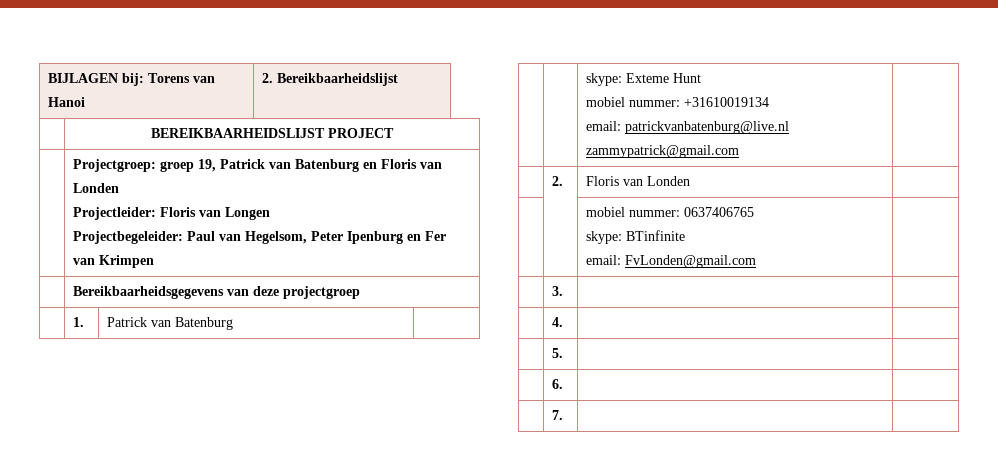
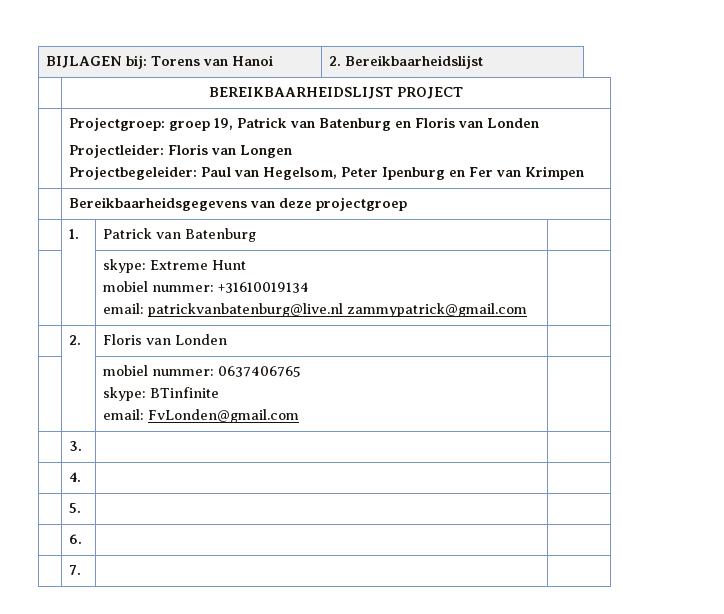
- | | skype: Exteme Hunt
+ | | skype: Extreme Hunt

